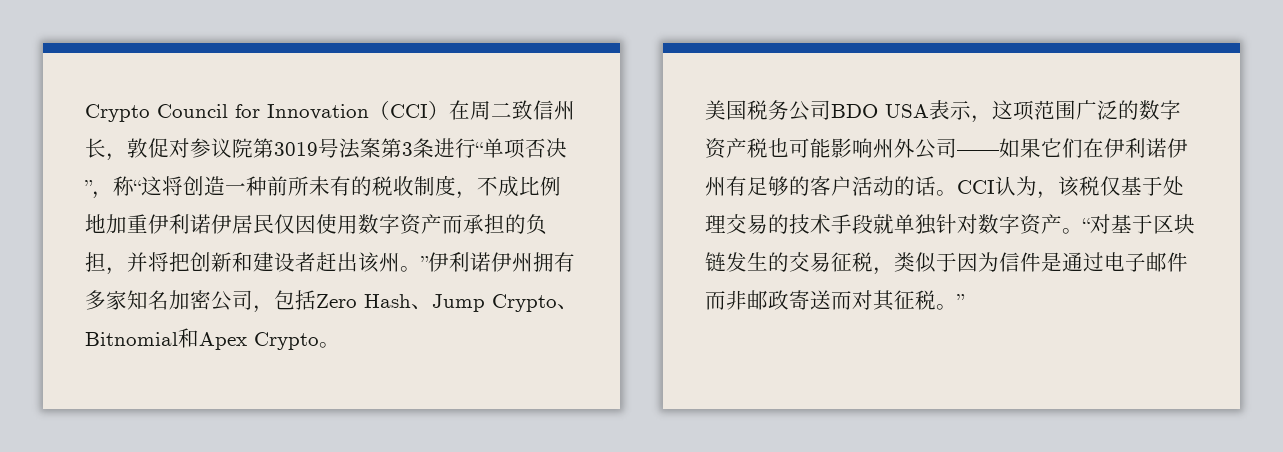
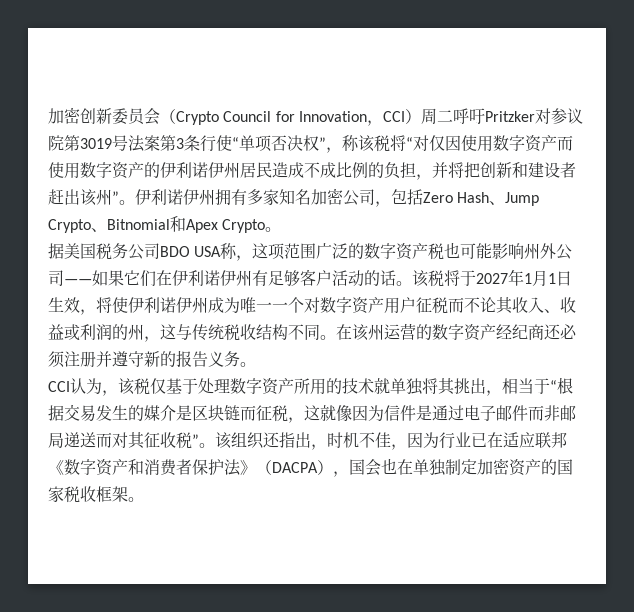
- Crypto Council for Innovation（CCI）在周二致信州长，敦促对参议院第3019号法案第3条进行“单项否决”，称“这将创造一种前所未有的税收制度，不成比例地加重伊利诺伊居民仅因使用数字资产而承担的负担，并将把创新和建设者赶出该州。”伊利诺伊州拥有多家知名加密公司，包括Zero Hash、Jump Crypto、Bitnomial和Apex Crypto。
+ 加密创新委员会（Crypto Council for Innovation，CCI）周二呼吁Pritzker对参议院第3019号法案第3条行使“单项否决权”，称该税将“对仅因使用数字资产而使用数字资产的伊利诺伊州居民造成不成比例的负担，并将把创新和建设者赶出该州”。伊利诺伊州拥有多家知名加密公司，包括Zero Hash、Jump Crypto、Bitnomial和Apex Crypto。
- 美国税务公司BDO USA表示，这项范围广泛的数字资产税也可能影响州外公司——如果它们在伊利诺伊州有足够的客户活动的话。CCI认为，该税仅基于处理交易的技术手段就单独针对数字资产。“对基于区块链发生的交易征税，类似于因为信件是通过电子邮件而非邮政寄送而对其征税。”
+ 据美国税务公司BDO USA称，这项范围广泛的数字资产税也可能影响州外公司——如果它们在伊利诺伊州有足够客户活动的话。该税将于2027年1月1日生效，将使伊利诺伊州成为唯一一个对数字资产用户征税而不论其收入、收益或利润的州，这与传统税收结构不同。在该州运营的数字资产经纪商还必须注册并遵守新的报告义务。
+ CCI认为，该税仅基于处理数字资产所用的技术就单独将其挑出，相当于“根据交易发生的媒介是区块链而征税，这就像因为信件是通过电子邮件而非邮局递送而对其征收税”。该组织还指出，时机不佳，因为行业已在适应联邦《数字资产和消费者保护法》（DACPA），国会也在单独制定加密资产的国家税收框架。

